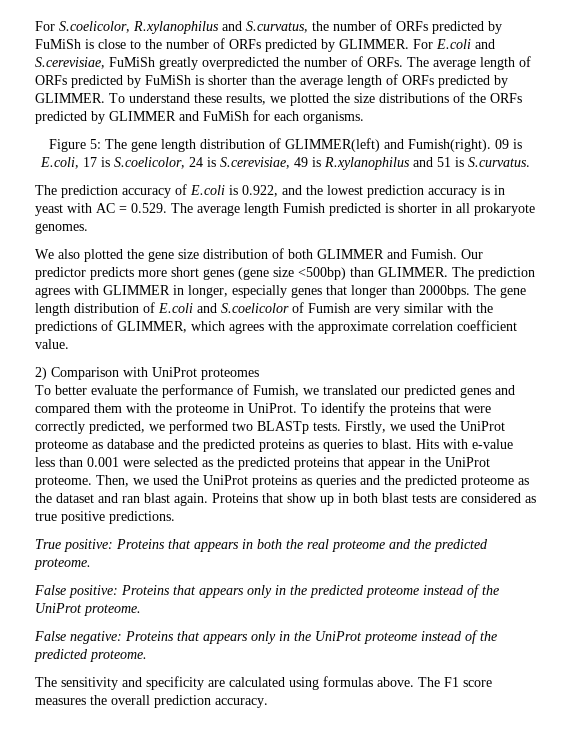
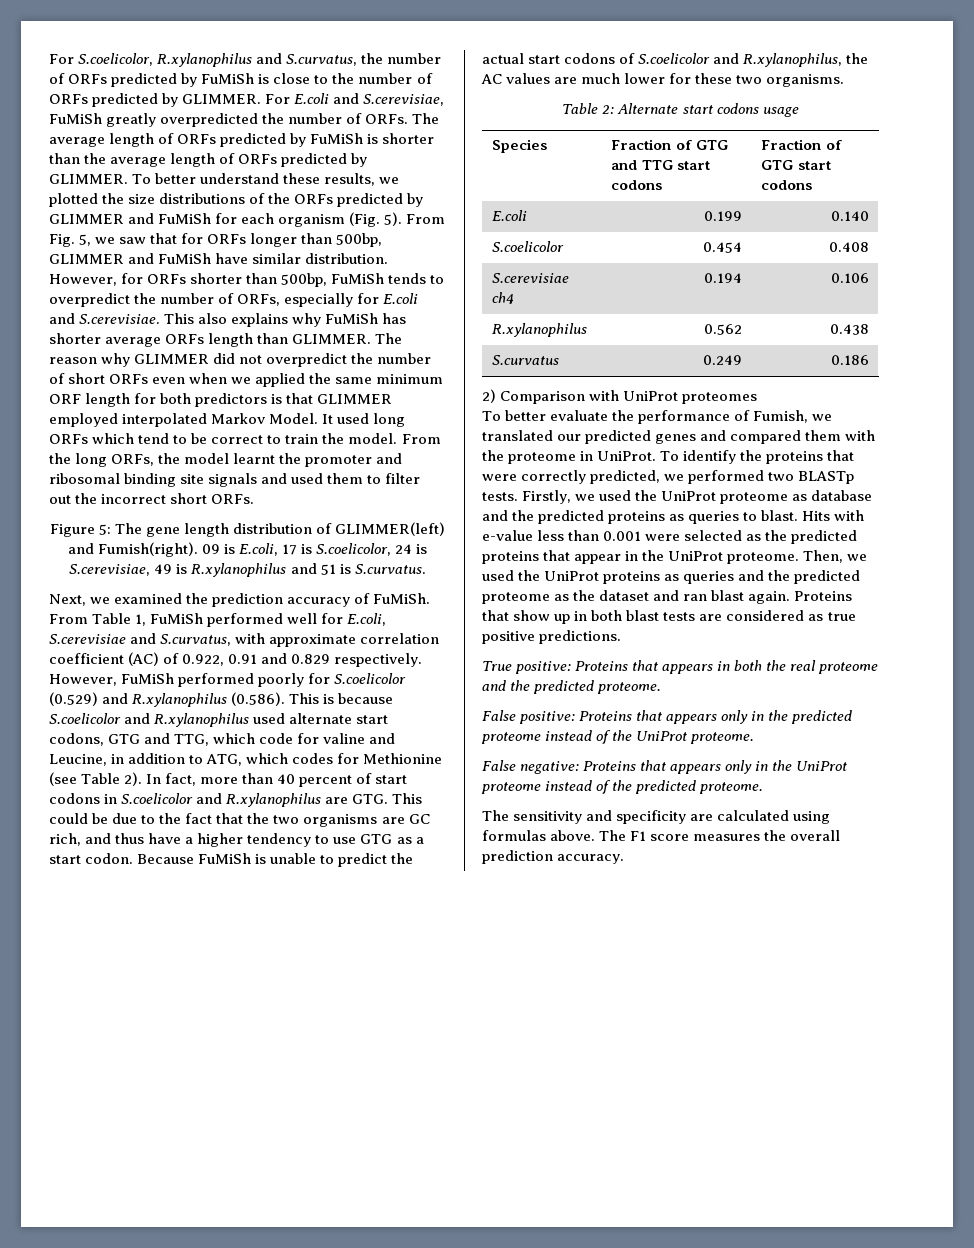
- To understand these results, we plotted the size distributions of the ORFs predicted by GLIMMER and FuMiSh for each organisms.
+ To better understand these results, we plotted the size distributions of the ORFs predicted by GLIMMER and FuMiSh for each organism (Fig. 5). From Fig. 5, we saw that for ORFs longer than 500bp, GLIMMER and FuMiSh have similar distribution. However, for ORFs shorter than 500bp, FuMiSh tends to overpredict the number of ORFs, especially for E.coli and S.cerevisiae. This also explains why FuMiSh has shorter average ORFs length than GLIMMER. The reason why GLIMMER did not overpredict the number of short ORFs even when we applied the same minimum ORF length for both predictors is that GLIMMER employed interpolated Markov Model. It used long ORFs which tend to be correct to train the model. From the long ORFs, the model learnt the promoter and ribosomal binding site signals and used them to filter out the incorrect short ORFs.
- The prediction accuracy of E.coli is 0.922, and the lowest prediction accuracy is in yeast with AC = 0.529. The average length Fumish predicted is shorter in all prokaryote genomes.
- We also plotted the gene size distribution of both GLIMMER and Fumish. Our predictor predicts more short genes (gene size <500bp) than GLIMMER. The prediction agrees with GLIMMER in longer, especially genes that longer than 2000bps. The gene length distribution of E.coli and S.coelicolor of Fumish are very similar with the predictions of GLIMMER, which agrees with the approximate correlation coefficient value.
+ Next, we examined the prediction accuracy of FuMiSh. From Table 1, FuMiSh performed well for E.coli, S.cerevisiae and S.curvatus, with approximate correlation coefficient (AC) of 0.922, 0.91 and 0.829 respectively. However, FuMiSh performed poorly for S.coelicolor (0.529) and R.xylanophilus (0.586). This is because S.coelicolor and R.xylanophilus used alternate start codons, GTG and TTG, which code for valine and Leucine, in addition to ATG, which codes for Methionine (see Table 2). In fact, more than 40 percent of start codons in S.coelicolor and R.xylanophilus are GTG. This could be due to the fact that the two organisms are GC rich, and thus have a higher tendency to use GTG as a start codon. Because FuMiSh is unable to predict the actual start codons of S.coelicolor and R.xylanophilus, the AC values are much lower for these two organisms.
+ Table 2: Alternate start codons usage
+ Species | Fraction of GTG and TTG start codons | Fraction of GTG start codons
+ E.coli | 0.199 | 0.140
+ S.coelicolor | 0.454 | 0.408
+ S.cerevisiae ch4 | 0.194 | 0.106
+ R.xylanophilus | 0.562 | 0.438
+ S.curvatus | 0.249 | 0.186

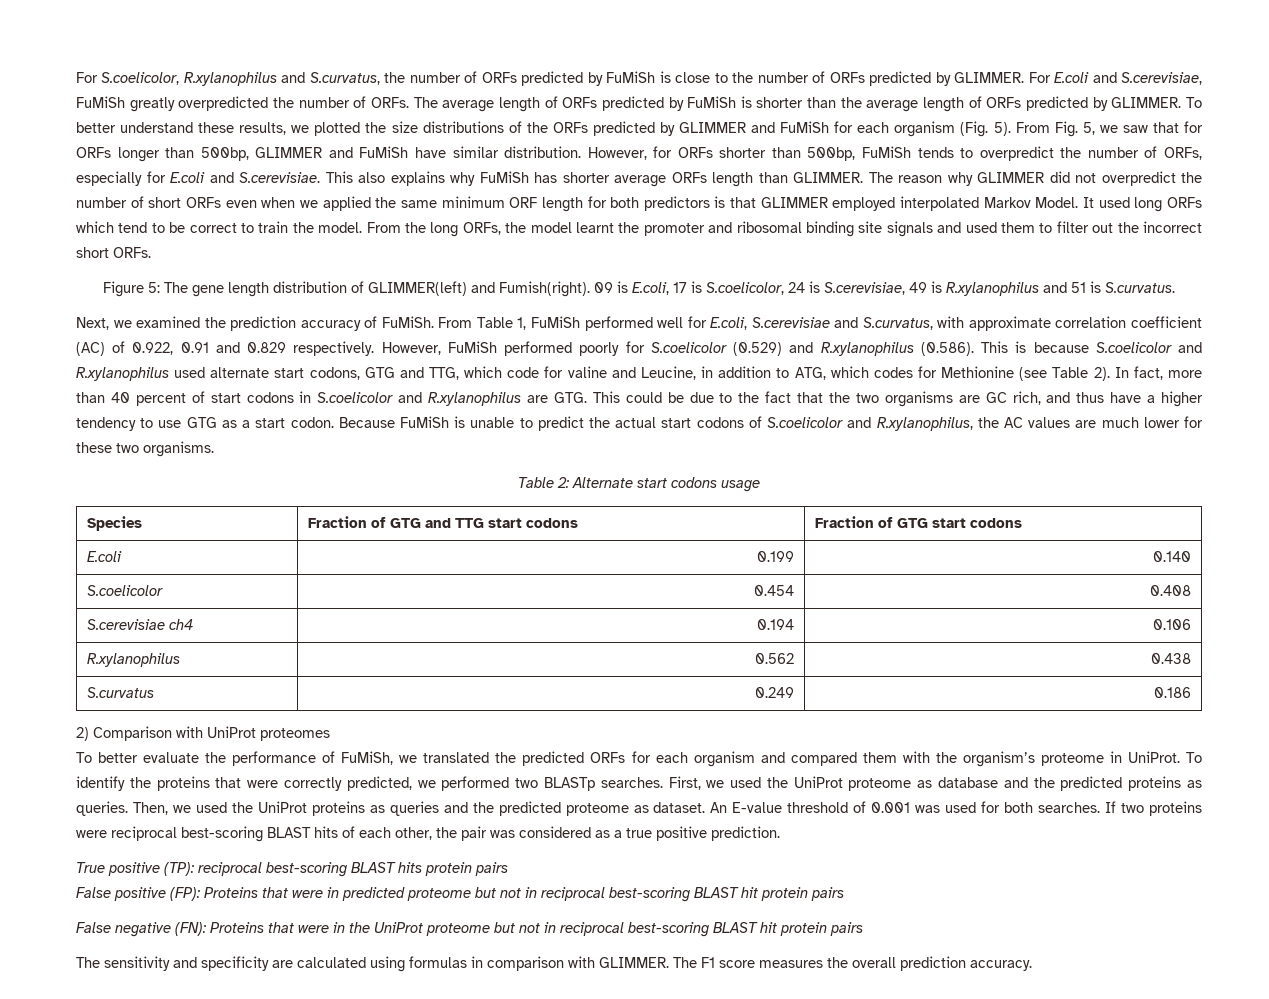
- To better evaluate the performance of Fumish, we translated our predicted genes and compared them with the proteome in UniProt.
+ To better evaluate the performance of FuMiSh, we translated the predicted ORFs for each organism and compared them with the organism’s proteome in UniProt.
- To identify the proteins that were correctly predicted, we performed two BLASTp tests. Firstly, we used the UniProt proteome as database and the predicted proteins as queries to blast. Hits with e-value less than 0.001 were selected as the predicted proteins that appear in the UniProt proteome.
+ To identify the proteins that were correctly predicted, we performed two BLASTp searches. First, we used the UniProt proteome as database and the predicted proteins as queries.
- Then, we used the UniProt proteins as queries and the predicted proteome as the dataset and ran blast again. Proteins that show up in both blast tests are considered as true positive predictions.
- True positive: Proteins that appears in both the real proteome and the predicted proteome.
- False positive: Proteins that appears only in the predicted proteome instead of the UniProt proteome.
- False negative: Proteins that appears only in the UniProt proteome instead of the predicted proteome.
+ Then, we used the UniProt proteins as queries and the predicted proteome as dataset. An E-value threshold of 0.001 was used for both searches. If two proteins were reciprocal best-scoring BLAST hits of each other, the pair was considered as a true positive prediction.
+ True positive (TP): reciprocal best-scoring BLAST hits protein pairs
+ False positive (FP): Proteins that were in predicted proteome but not in reciprocal best-scoring BLAST hit protein pairs
+ False negative (FN): Proteins that were in the UniProt proteome but not in reciprocal best-scoring BLAST hit protein pairs
- The sensitivity and specificity are calculated using formulas above.
+ The sensitivity and specificity are calculated using formulas in comparison with GLIMMER.

